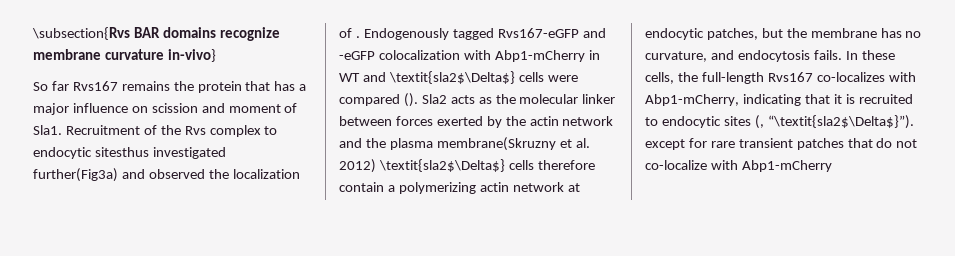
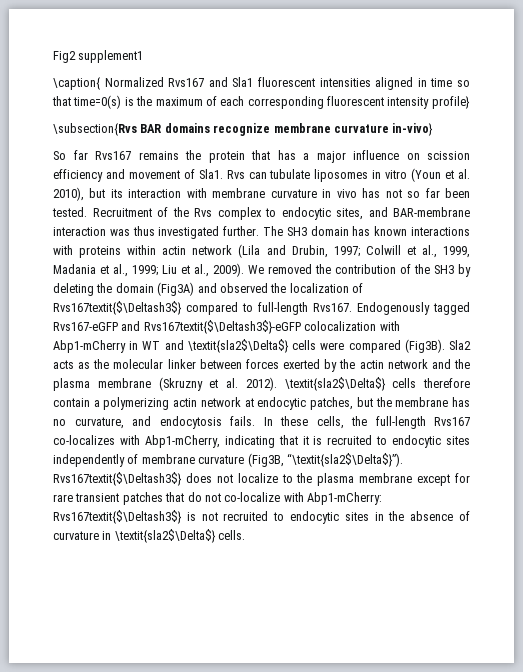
+ Fig2 supplement1
+ \caption{ Normalized Rvs167 and Sla1 fluorescent intensities aligned in time so that time=0(s) is the maximum of each corresponding fluorescent intensity profile}
- So far Rvs167 remains the protein that has a major influence on scission and moment of Sla1.
+ So far Rvs167 remains the protein that has a major influence on scission efficiency and movement of Sla1. Rvs can tubulate liposomes in vitro (Youn et al. 2010), but its interaction with membrane curvature in vivo has not so far been tested.
- Recruitment of the Rvs complex to endocytic sitesthus investigated further(Fig3a) and observed the localization of .
+ Recruitment of the Rvs complex to endocytic sites, and BAR-membrane interaction was thus investigated further. The SH3 domain has known interactions with proteins within actin network (Lila and Drubin, 1997; Colwill et al., 1999, Madania et al., 1999; Liu et al., 2009). We removed the contribution of the SH3 by deleting the domain (Fig3A) and observed the localization of Rvs167textit{$\Deltash3$} compared to full-length Rvs167.
- Endogenously tagged Rvs167-eGFP and -eGFP colocalization with Abp1-mCherry in WT and \textit{sla2$\Delta$} cells were compared ().
+ Endogenously tagged Rvs167-eGFP and Rvs167textit{$\Deltash3$}-eGFP colocalization with Abp1-mCherry in WT and \textit{sla2$\Delta$} cells were compared (Fig3B).
- Sla2 acts as the molecular linker between forces exerted by the actin network and the plasma membrane(Skruzny et al. 2012) \textit{sla2$\Delta$} cells therefore contain a polymerizing actin network at endocytic patches, but the membrane has no curvature, and endocytosis fails.
+ Sla2 acts as the molecular linker between forces exerted by the actin network and the plasma membrane (Skruzny et al. 2012). \textit{sla2$\Delta$} cells therefore contain a polymerizing actin network at endocytic patches, but the membrane has no curvature, and endocytosis fails.
- In these cells, the full-length Rvs167 co-localizes with Abp1-mCherry, indicating that it is recruited to endocytic sites (, “\textit{sla2$\Delta$}”). except for rare transient patches that do not co-localize with Abp1-mCherry
+ In these cells, the full-length Rvs167 co-localizes with Abp1-mCherry, indicating that it is recruited to endocytic sites independently of membrane curvature (Fig3B, “\textit{sla2$\Delta$}”). Rvs167textit{$\Deltash3$} does not localize to the plasma membrane except for rare transient patches that do not co-localize with Abp1-mCherry: Rvs167textit{$\Deltash3$} is not recruited to endocytic sites in the absence of curvature in \textit{sla2$\Delta$} cells.

